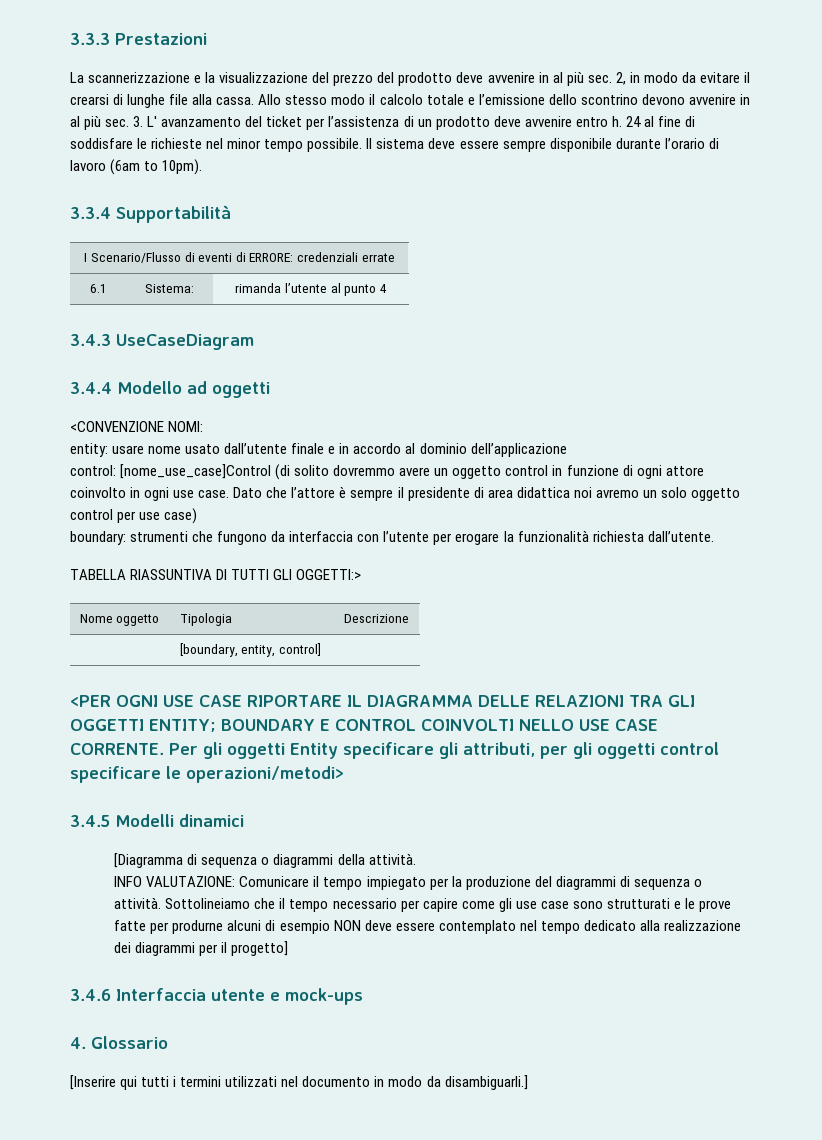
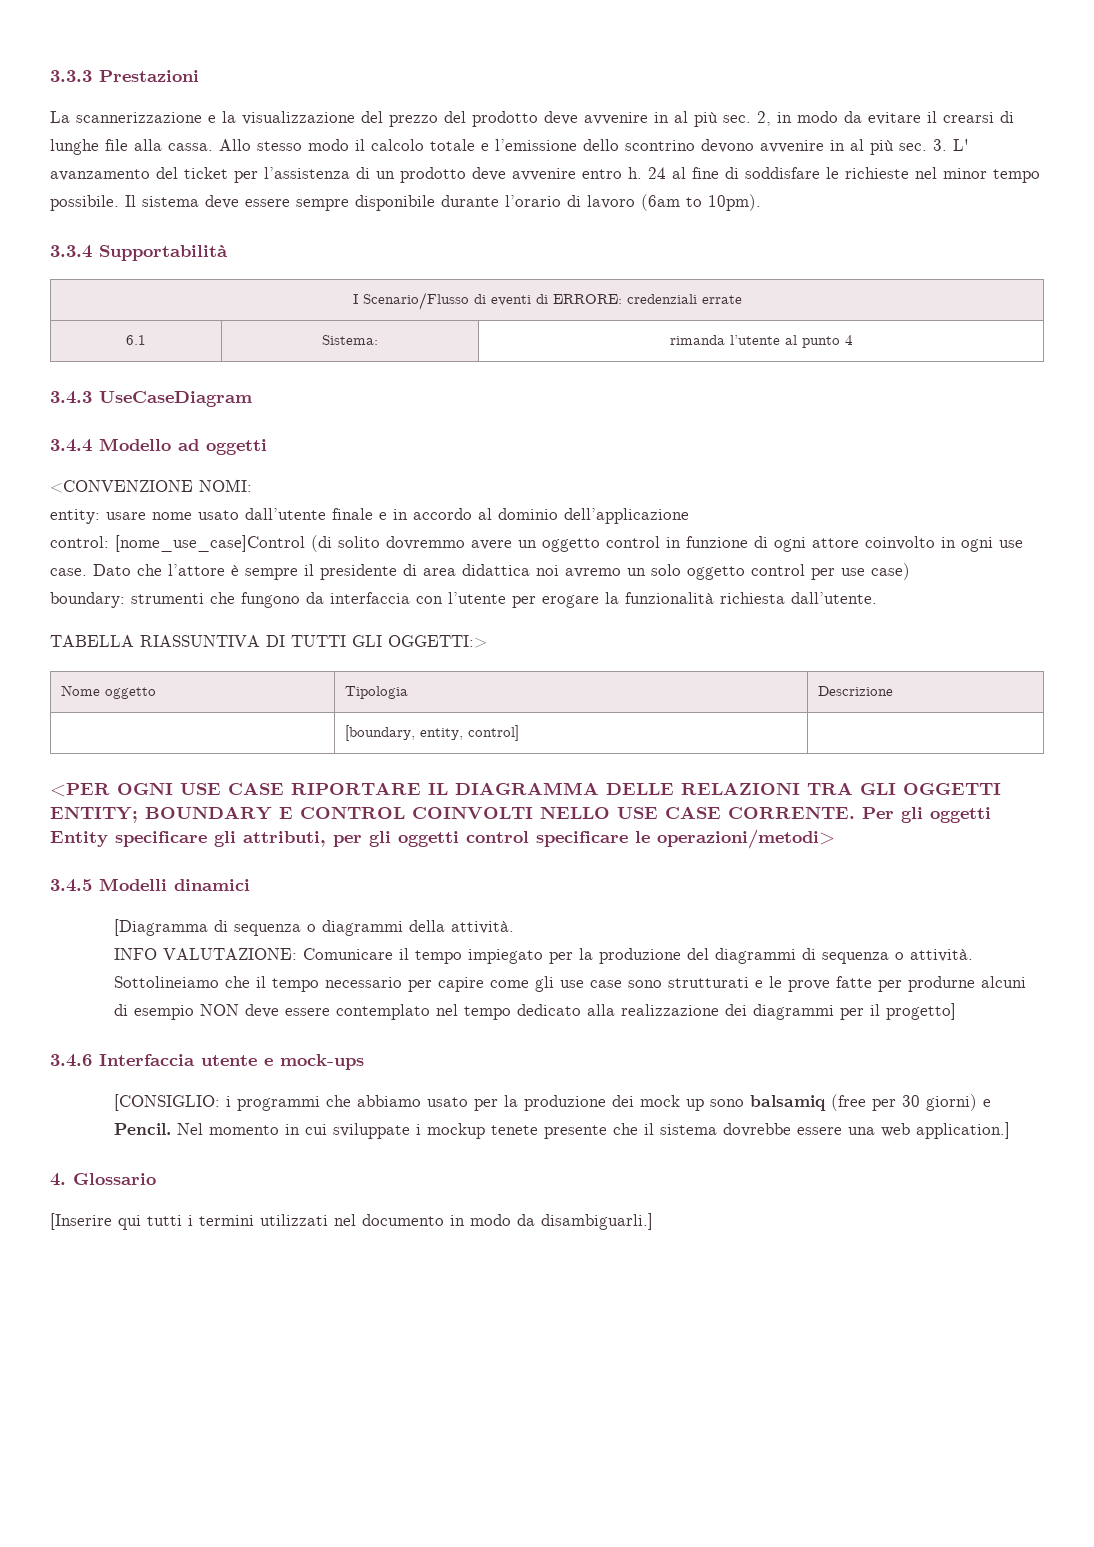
+ [CONSIGLIO: i programmi che abbiamo usato per la produzione dei mock up sono balsamiq (free per 30 giorni) e Pencil. Nel momento in cui sviluppate i mockup tenete presente che il sistema dovrebbe essere una web application.]

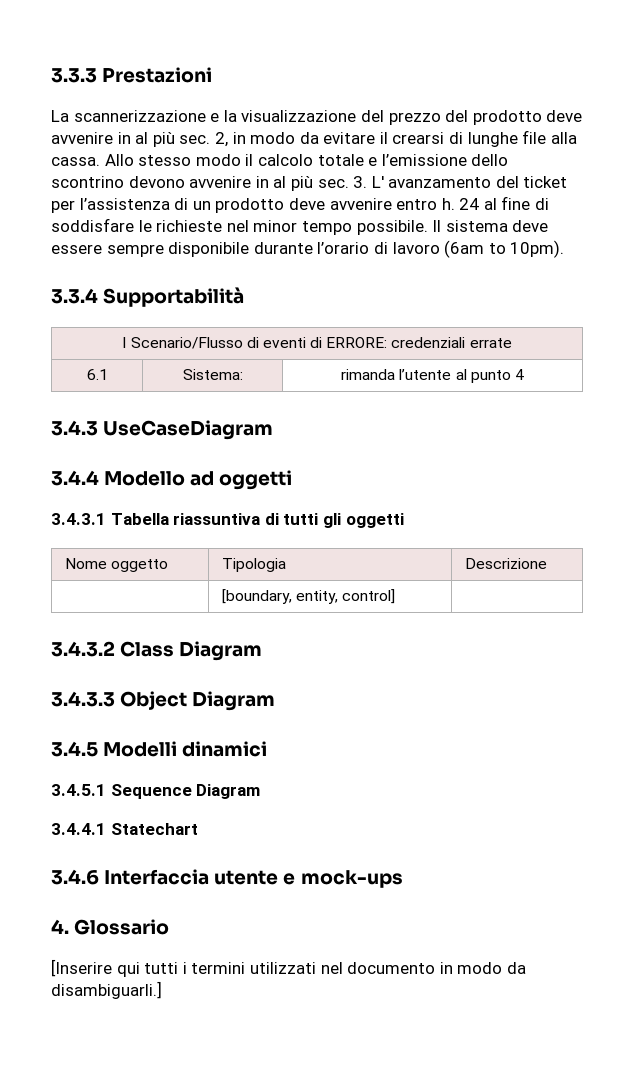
- <CONVENZIONE NOMI:
- entity: usare nome usato dall’utente finale e in accordo al dominio dell’applicazione
- control: [nome_use_case]Control (di solito dovremmo avere un oggetto control in funzione di ogni attore coinvolto in ogni use case. Dato che l’attore è sempre il presidente di area didattica noi avremo un solo oggetto control per use case)
- boundary: strumenti che fungono da interfaccia con l’utente per erogare la funzionalità richiesta dall’utente.
- TABELLA RIASSUNTIVA DI TUTTI GLI OGGETTI:>
+ 3.4.3.1 Tabella riassuntiva di tutti gli oggetti
- <PER OGNI USE CASE RIPORTARE IL DIAGRAMMA DELLE RELAZIONI TRA GLI OGGETTI ENTITY; BOUNDARY E CONTROL COINVOLTI NELLO USE CASE CORRENTE. Per gli oggetti Entity specificare gli attributi, per gli oggetti control specificare le operazioni/metodi>
+ 3.4.3.2 Class Diagram
+ 3.4.3.3 Object Diagram
  3.4.5 Modelli dinamici
- [Diagramma di sequenza o diagrammi della attività.
- INFO VALUTAZIONE: Comunicare il tempo impiegato per la produzione del diagrammi di sequenza o attività. Sottolineiamo che il tempo necessario per capire come gli use case sono strutturati e le prove fatte per produrne alcuni di esempio NON deve essere contemplato nel tempo dedicato alla realizzazione dei diagrammi per il progetto]
+ 3.4.5.1 Sequence Diagram
+ 3.4.4.1 Statechart
- [CONSIGLIO: i programmi che abbiamo usato per la produzione dei mock up sono balsamiq (free per 30 giorni) e Pencil. Nel momento in cui sviluppate i mockup tenete presente che il sistema dovrebbe essere una web application.]

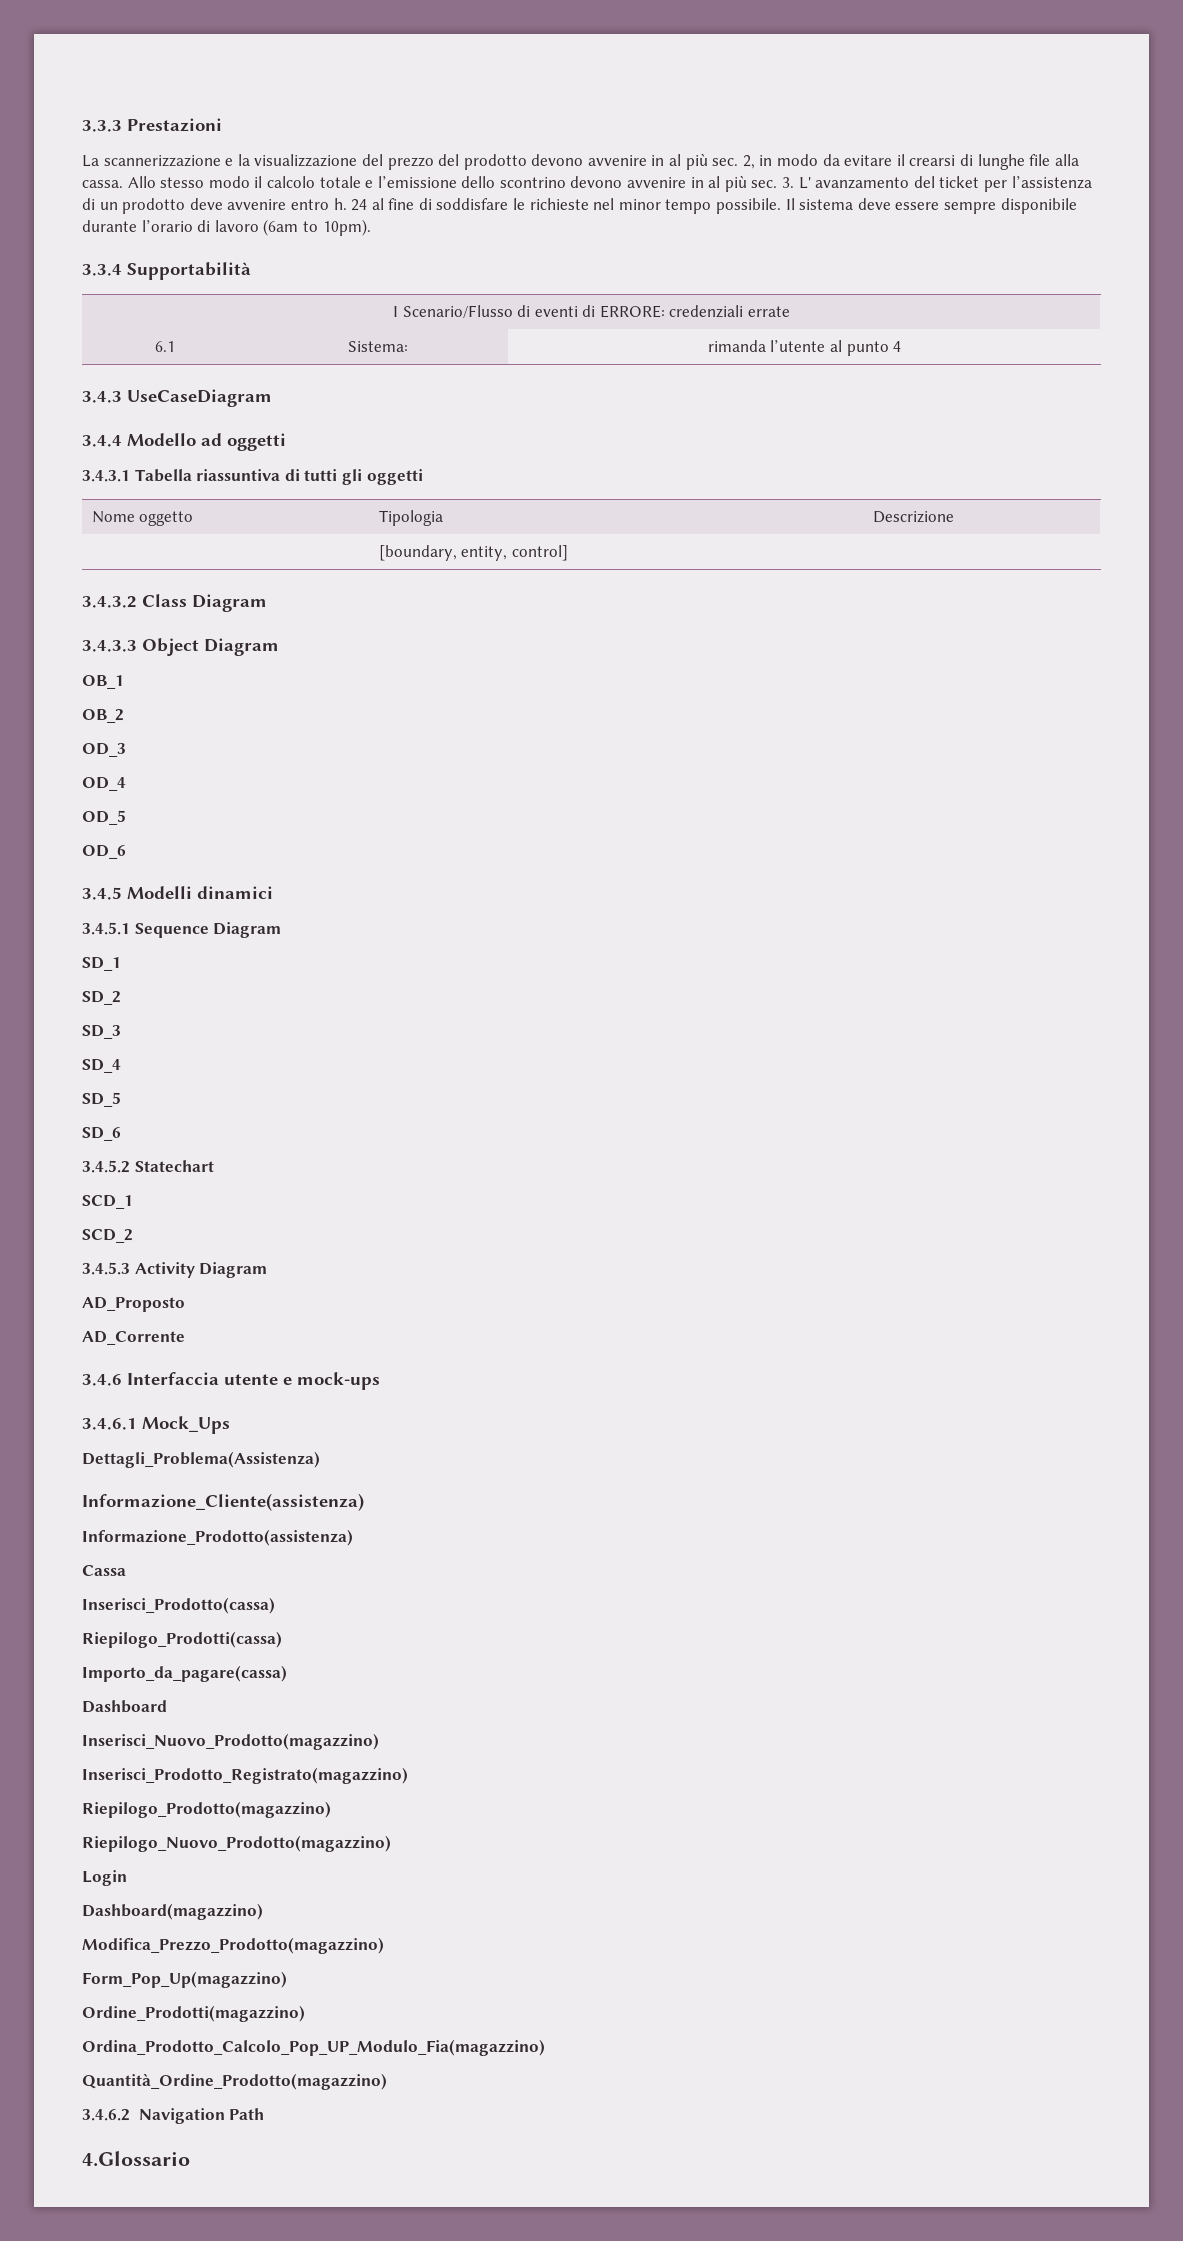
- La scannerizzazione e la visualizzazione del prezzo del prodotto deve avvenire in al più sec. 2, in modo da evitare il crearsi di lunghe file alla cassa.
+ La scannerizzazione e la visualizzazione del prezzo del prodotto devono avvenire in al più sec. 2, in modo da evitare il crearsi di lunghe file alla cassa.
+ OB_1
+ OB_2
+ OD_3
+ OD_4
+ OD_5
+ OD_6
- 3.4.4.1 Statechart
+ SD_1
+ SD_2
+ SD_3
+ SD_4
+ SD_5
+ SD_6
+ 3.4.5.2 Statechart
+ SCD_1
+ SCD_2
+ 3.4.5.3 Activity Diagram
+ AD_Proposto
+ AD_Corrente
- 4. Glossario
- [Inserire qui tutti i termini utilizzati nel documento in modo da disambiguarli.]
+ 3.4.6.1 Mock_Ups
+ Dettagli_Problema(Assistenza)
+ Informazione_Cliente(assistenza)
+ Informazione_Prodotto(assistenza)
+ Cassa
+ Inserisci_Prodotto(cassa)
+ Riepilogo_Prodotti(cassa)
+ Importo_da_pagare(cassa)
+ Dashboard
+ Inserisci_Nuovo_Prodotto(magazzino)
+ Inserisci_Prodotto_Registrato(magazzino)
+ Riepilogo_Prodotto(magazzino)
+ Riepilogo_Nuovo_Prodotto(magazzino)
+ Login
+ Dashboard(magazzino)
+ Modifica_Prezzo_Prodotto(magazzino)
+ Form_Pop_Up(magazzino)
+ Ordine_Prodotti(magazzino)
+ Ordina_Prodotto_Calcolo_Pop_UP_Modulo_Fia(magazzino)
+ Quantità_Ordine_Prodotto(magazzino)
+ 3.4.6.2 Navigation Path
+ 4.Glossario

